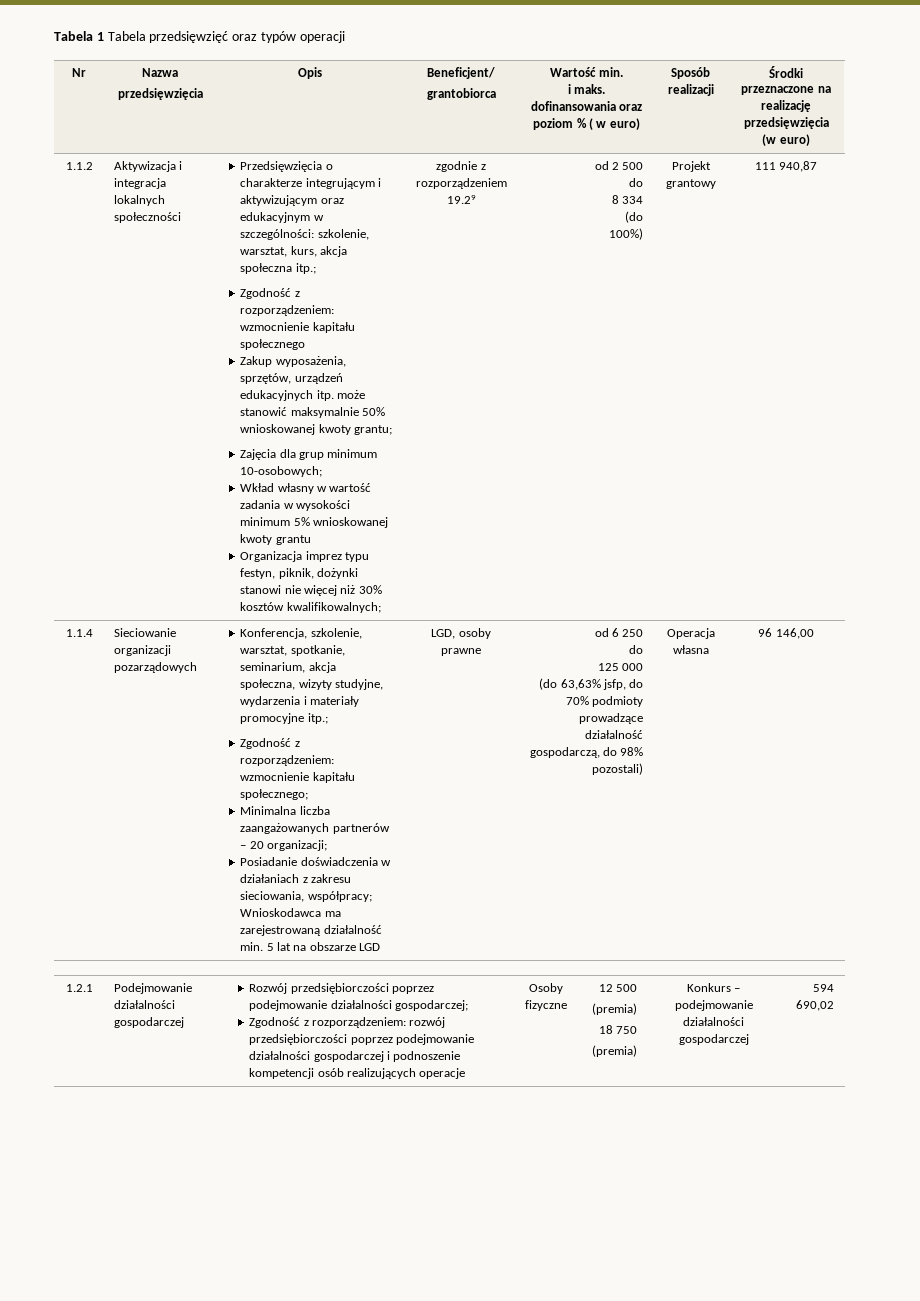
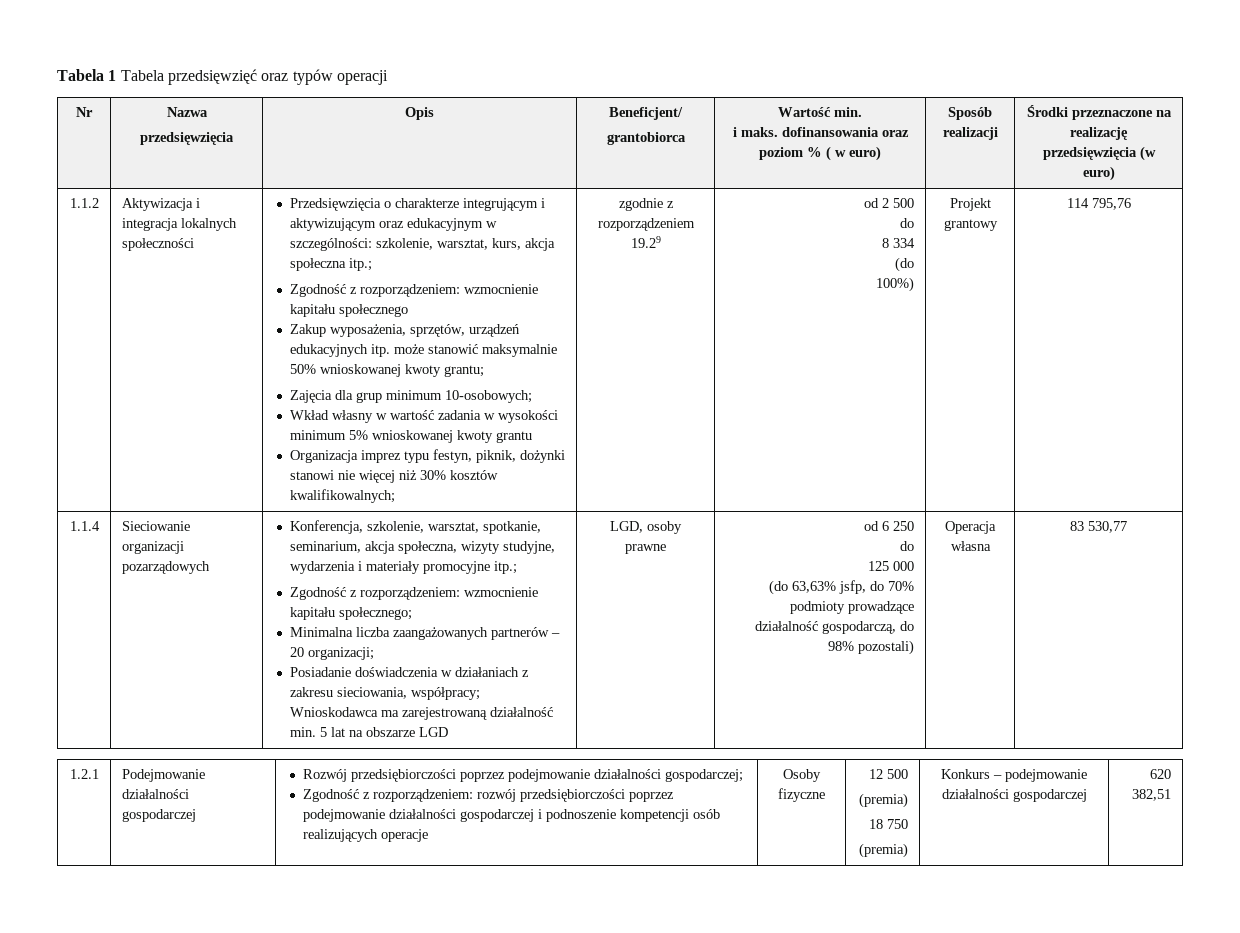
- 111 940,87
+ 114 795,76
- 96 146,00
+ 83 530,77
  1.2.1 | Podejmowanie działalności gospodarczej | Rozwój przedsiębiorczości poprzez podejmowanie działalności gospodarczej;
  Zgodność z rozporządzeniem: rozwój przedsiębiorczości poprzez podejmowanie działalności gospodarczej i podnoszenie kompetencji osób realizujących operacje | Osoby fizyczne | 12 500
  (premia)
  18 750
- (premia) | Konkurs – podejmowanie działalności gospodarczej | 594 690,02
+ (premia) | Konkurs – podejmowanie działalności gospodarczej | 620 382,51

